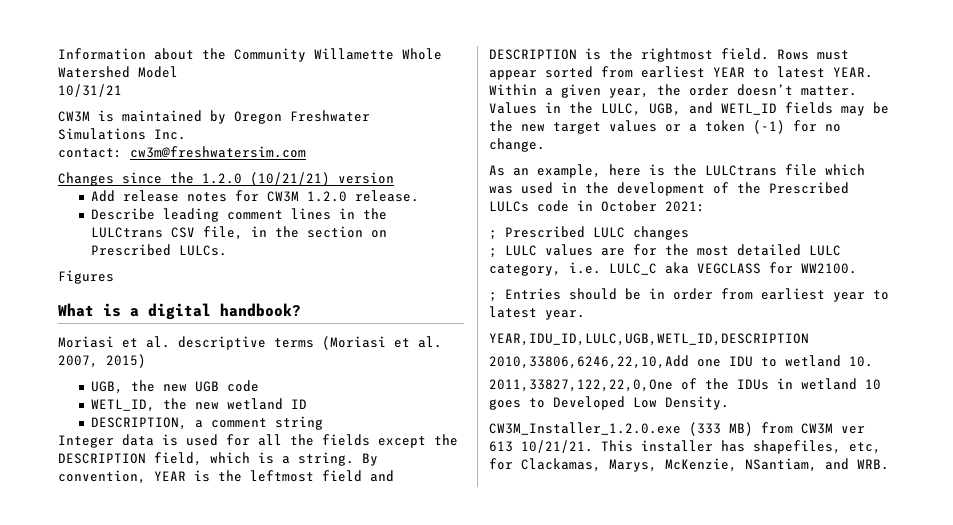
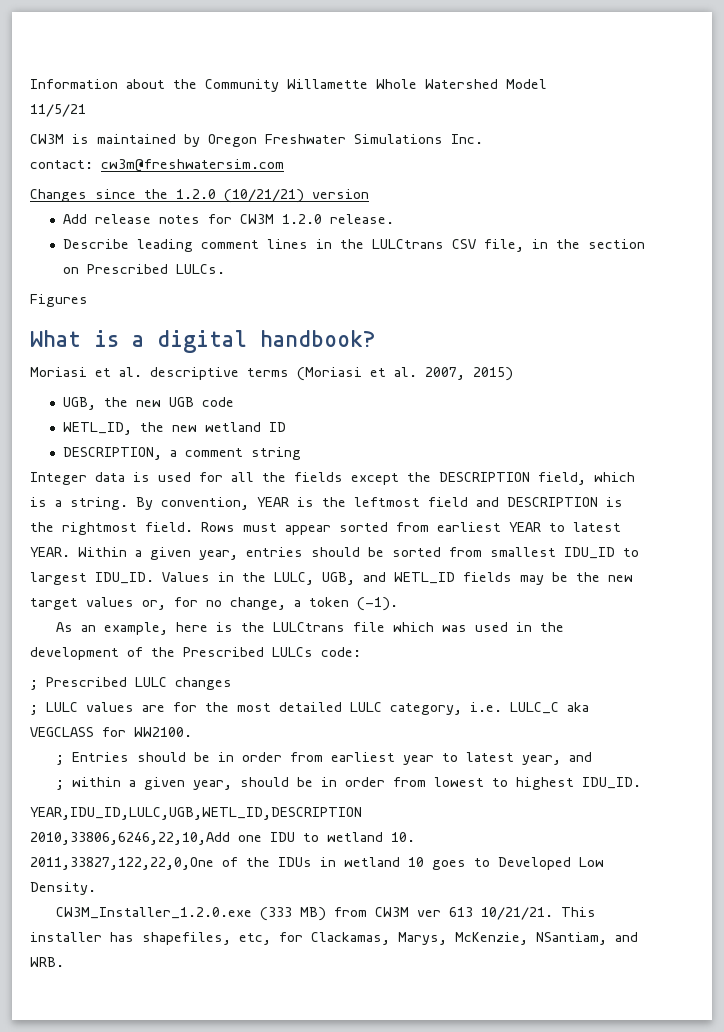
- 10/31/21
+ 11/5/21
- Within a given year, the order doesn’t matter.
+ Within a given year, entries should be sorted from smallest IDU_ID to largest IDU_ID.
- Values in the LULC, UGB, and WETL_ID fields may be the new target values or a token (-1) for no change.
+ Values in the LULC, UGB, and WETL_ID fields may be the new target values or, for no change, a token (-1).
- As an example, here is the LULCtrans file which was used in the development of the Prescribed LULCs code in October 2021:
+ As an example, here is the LULCtrans file which was used in the development of the Prescribed LULCs code:
- ; Entries should be in order from earliest year to latest year.
+ ; Entries should be in order from earliest year to latest year, and
+ ; within a given year, should be in order from lowest to highest IDU_ID.

